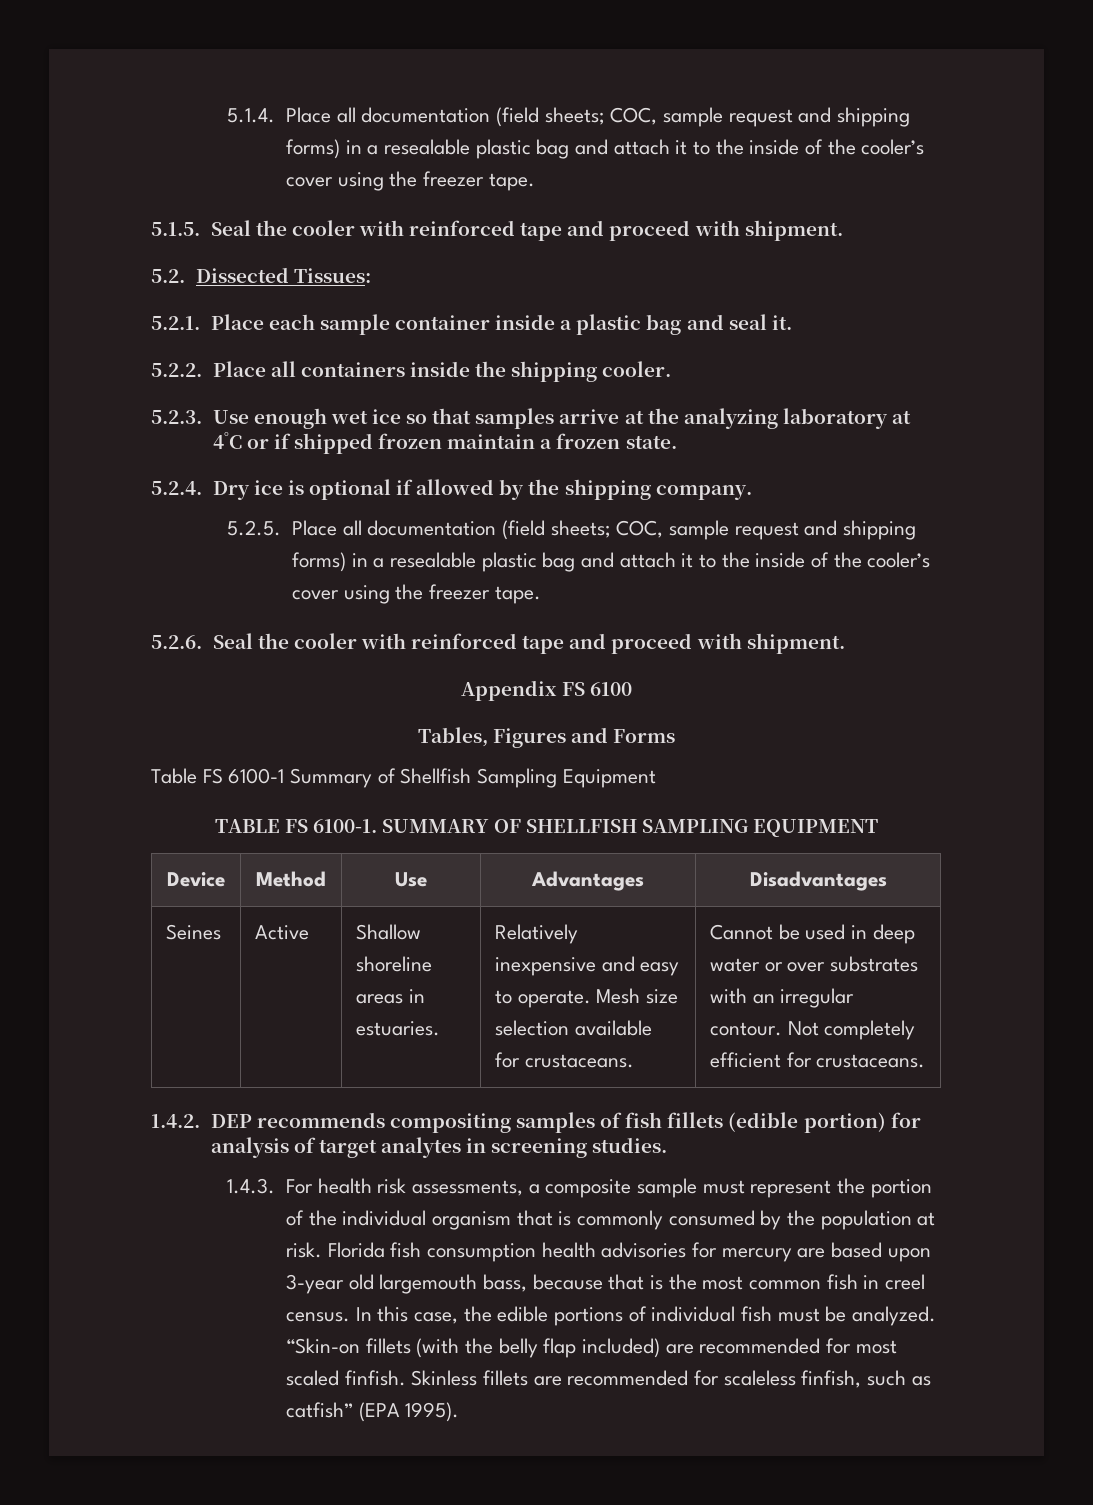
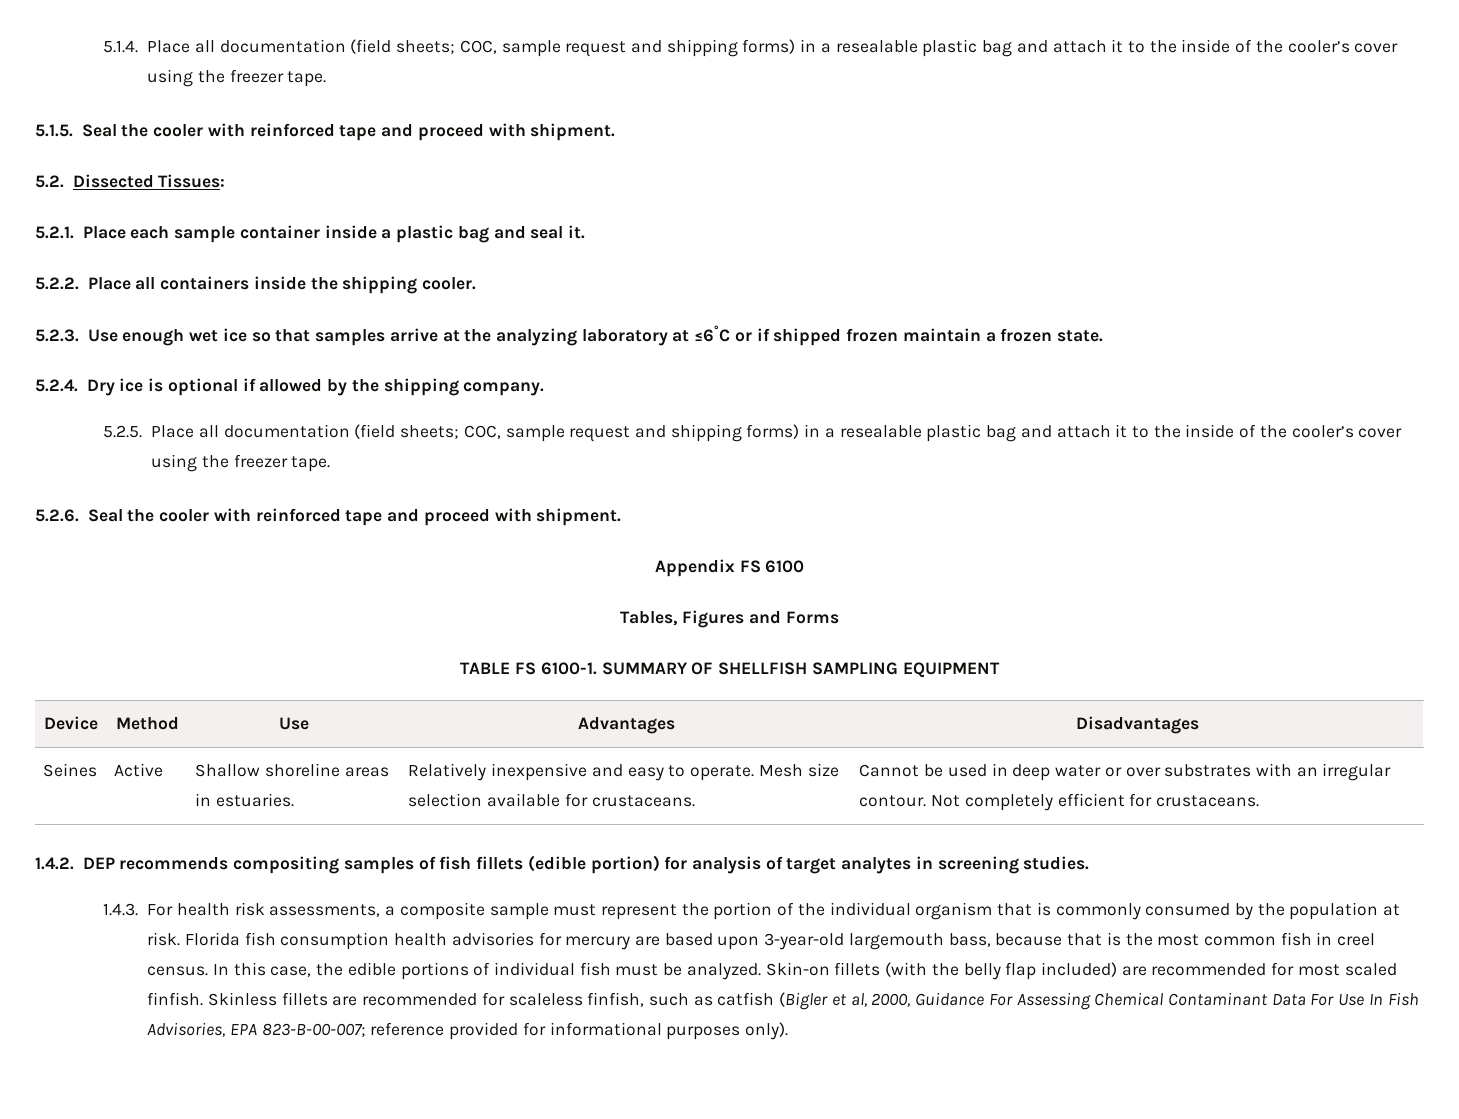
- 5.2.3. Use enough wet ice so that samples arrive at the analyzing laboratory at 4°C or if shipped frozen maintain a frozen state.
+ 5.2.3. Use enough wet ice so that samples arrive at the analyzing laboratory at ≤6°C or if shipped frozen maintain a frozen state.
- Table FS 6100-1 Summary of Shellfish Sampling Equipment
- Florida fish consumption health advisories for mercury are based upon 3-year old largemouth bass, because that is the most common fish in creel census.
+ Florida fish consumption health advisories for mercury are based upon 3-year-old largemouth bass, because that is the most common fish in creel census.
- “Skin-on fillets (with the belly flap included) are recommended for most scaled finfish.
+ Skin-on fillets (with the belly flap included) are recommended for most scaled finfish.
- Skinless fillets are recommended for scaleless finfish, such as catfish” (EPA 1995).
+ Skinless fillets are recommended for scaleless finfish, such as catfish (Bigler et al, 2000, Guidance For Assessing Chemical Contaminant Data For Use In Fish Advisories, EPA 823-B-00-007; reference provided for informational purposes only).

